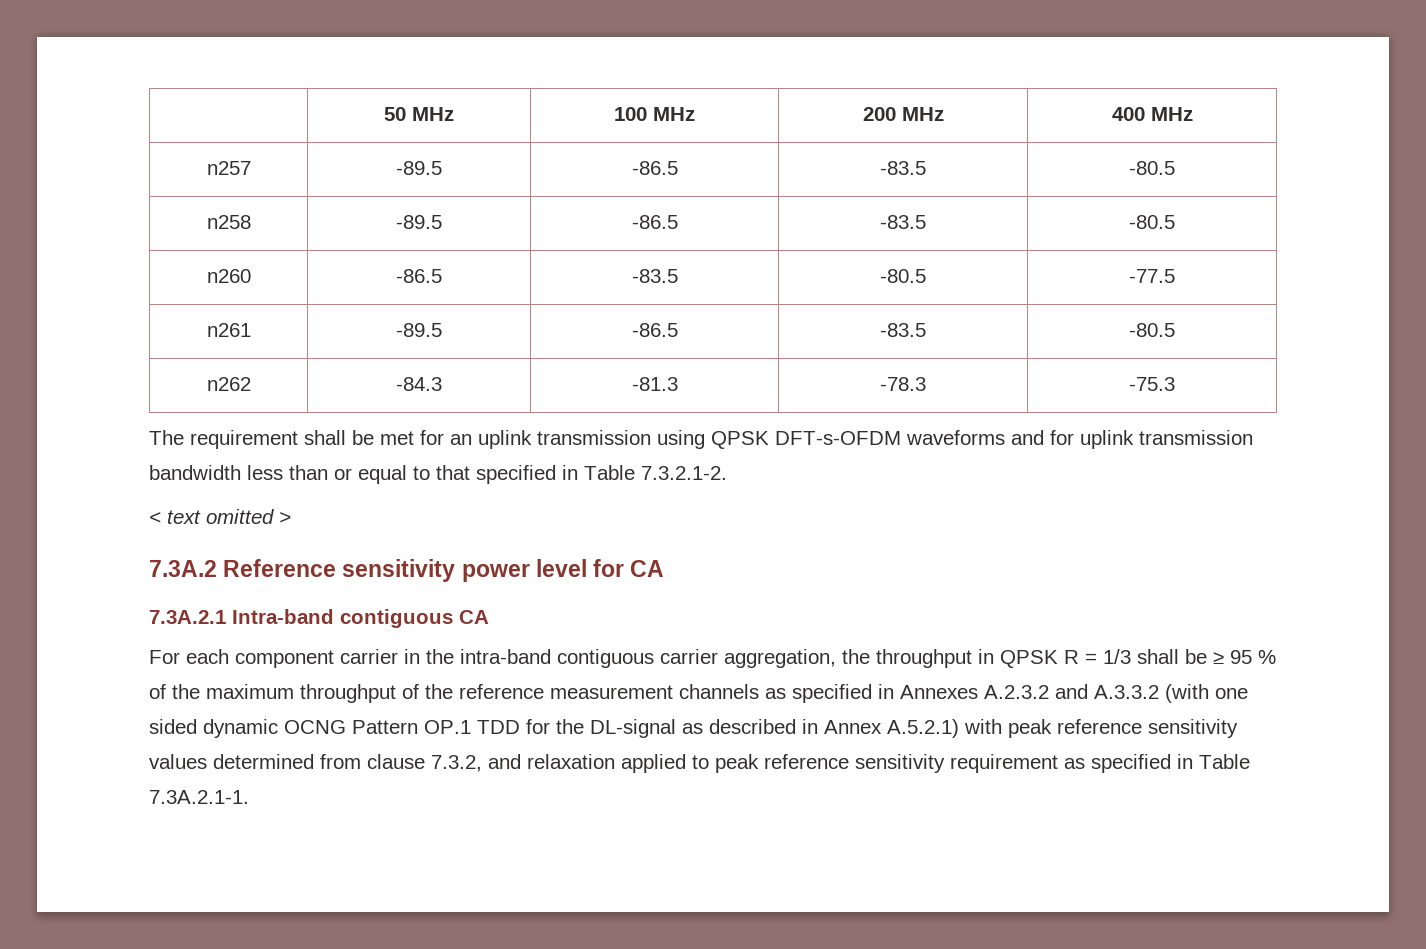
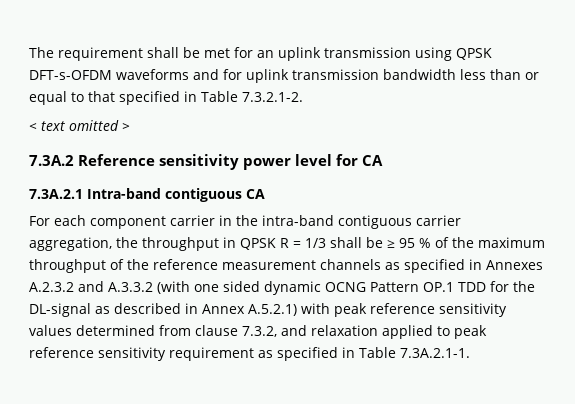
- | 50 MHz | 100 MHz | 200 MHz | 400 MHz
- n257 | -89.5 | -86.5 | -83.5 | -80.5
- n258 | -89.5 | -86.5 | -83.5 | -80.5
- n260 | -86.5 | -83.5 | -80.5 | -77.5
- n261 | -89.5 | -86.5 | -83.5 | -80.5
- n262 | -84.3 | -81.3 | -78.3 | -75.3

